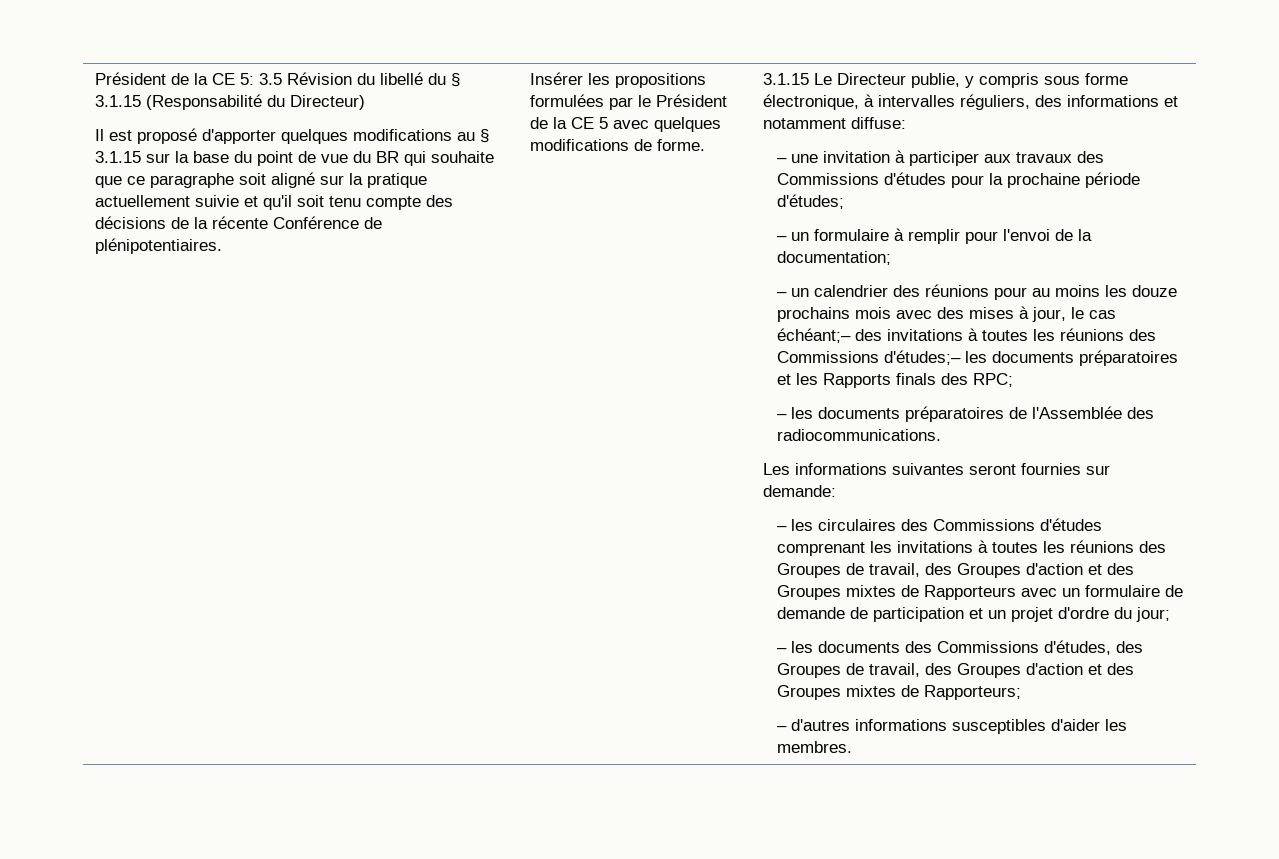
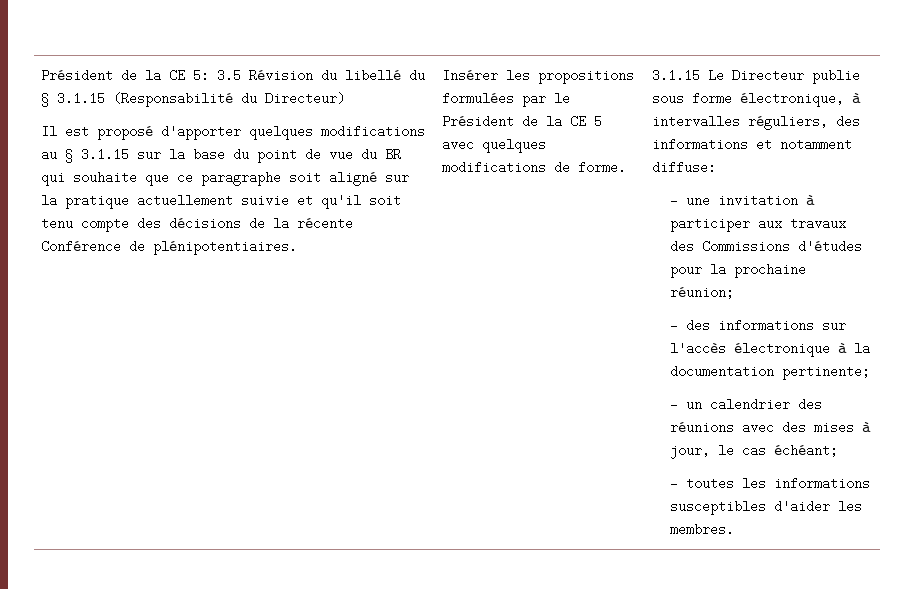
- 3.1.15 Le Directeur publie, y compris sous forme électronique, à intervalles réguliers, des informations et notamment diffuse:
+ 3.1.15 Le Directeur publie sous forme électronique, à intervalles réguliers, des informations et notamment diffuse:
- – une invitation à participer aux travaux des Commissions d'études pour la prochaine période d'études;
- – un formulaire à remplir pour l'envoi de la documentation;
+ – une invitation à participer aux travaux des Commissions d'études pour la prochaine réunion;
+ – des informations sur l'accès électronique à la documentation pertinente;
- – un calendrier des réunions pour au moins les douze prochains mois avec des mises à jour, le cas échéant;– des invitations à toutes les réunions des Commissions d'études;– les documents préparatoires et les Rapports finals des RPC;
- – les documents préparatoires de l'Assemblée des radiocommunications.
- Les informations suivantes seront fournies sur demande:
- – les circulaires des Commissions d'études comprenant les invitations à toutes les réunions des Groupes de travail, des Groupes d'action et des Groupes mixtes de Rapporteurs avec un formulaire de demande de participation et un projet d'ordre du jour;
- – les documents des Commissions d'études, des Groupes de travail, des Groupes d'action et des Groupes mixtes de Rapporteurs;
- – d'autres informations susceptibles d'aider les membres.
+ – un calendrier des réunions avec des mises à jour, le cas échéant;
+ – toutes les informations susceptibles d'aider les membres.

